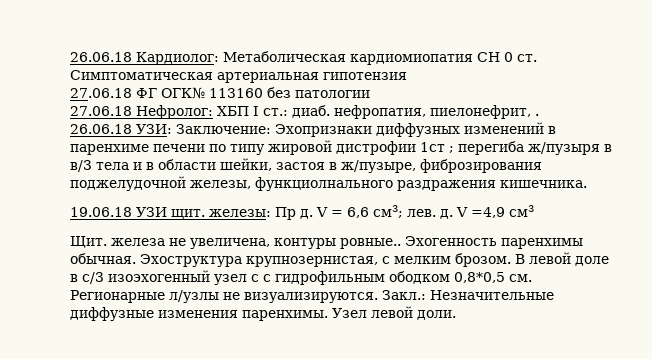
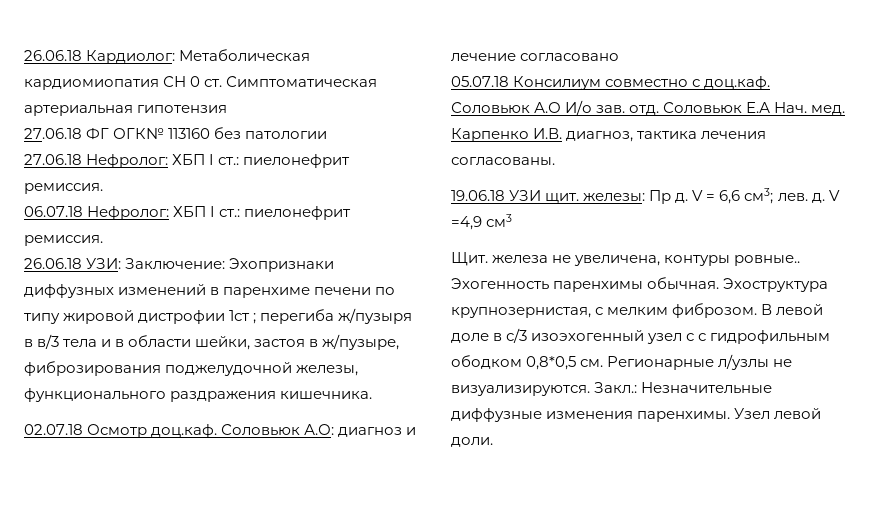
- 27.06.18 Нефролог: ХБП I ст.: диаб. нефропатия, пиелонефрит, .
+ 27.06.18 Нефролог: ХБП I ст.: пиелонефрит ремиссия.
+ 06.07.18 Нефролог: ХБП I ст.: пиелонефрит ремиссия.
- 26.06.18 УЗИ: Заключение: Эхопризнаки диффузных изменений в паренхиме печени по типу жировой дистрофии 1ст ; перегиба ж/пузыря в в/3 тела и в области шейки, застоя в ж/пузыре, фиброзирования поджелудочной железы, функциолнального раздражения кишечника.
+ 26.06.18 УЗИ: Заключение: Эхопризнаки диффузных изменений в паренхиме печени по типу жировой дистрофии 1ст ; перегиба ж/пузыря в в/3 тела и в области шейки, застоя в ж/пузыре, фиброзирования поджелудочной железы, функционального раздражения кишечника.
+ 02.07.18 Осмотр доц.каф. Соловьюк А.О: диагноз и лечение согласовано
+ 05.07.18 Консилиум совместно с доц.каф. Соловьюк А.О И/о зав. отд. Соловьюк Е.А Нач. мед. Карпенко И.В. диагноз, тактика лечения согласованы.
- Эхоструктура крупнозернистая, с мелким брозом.
+ Эхоструктура крупнозернистая, с мелким фиброзом.

